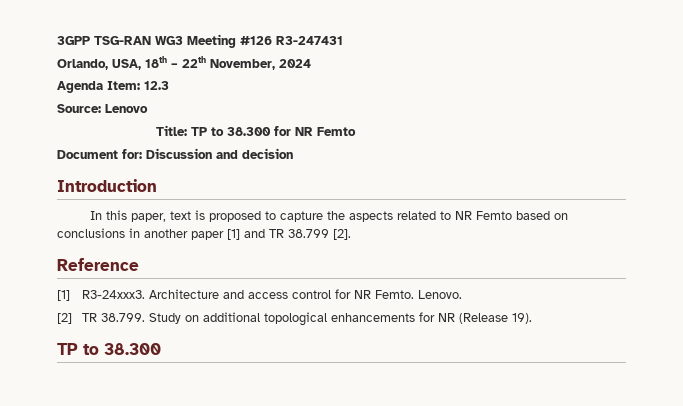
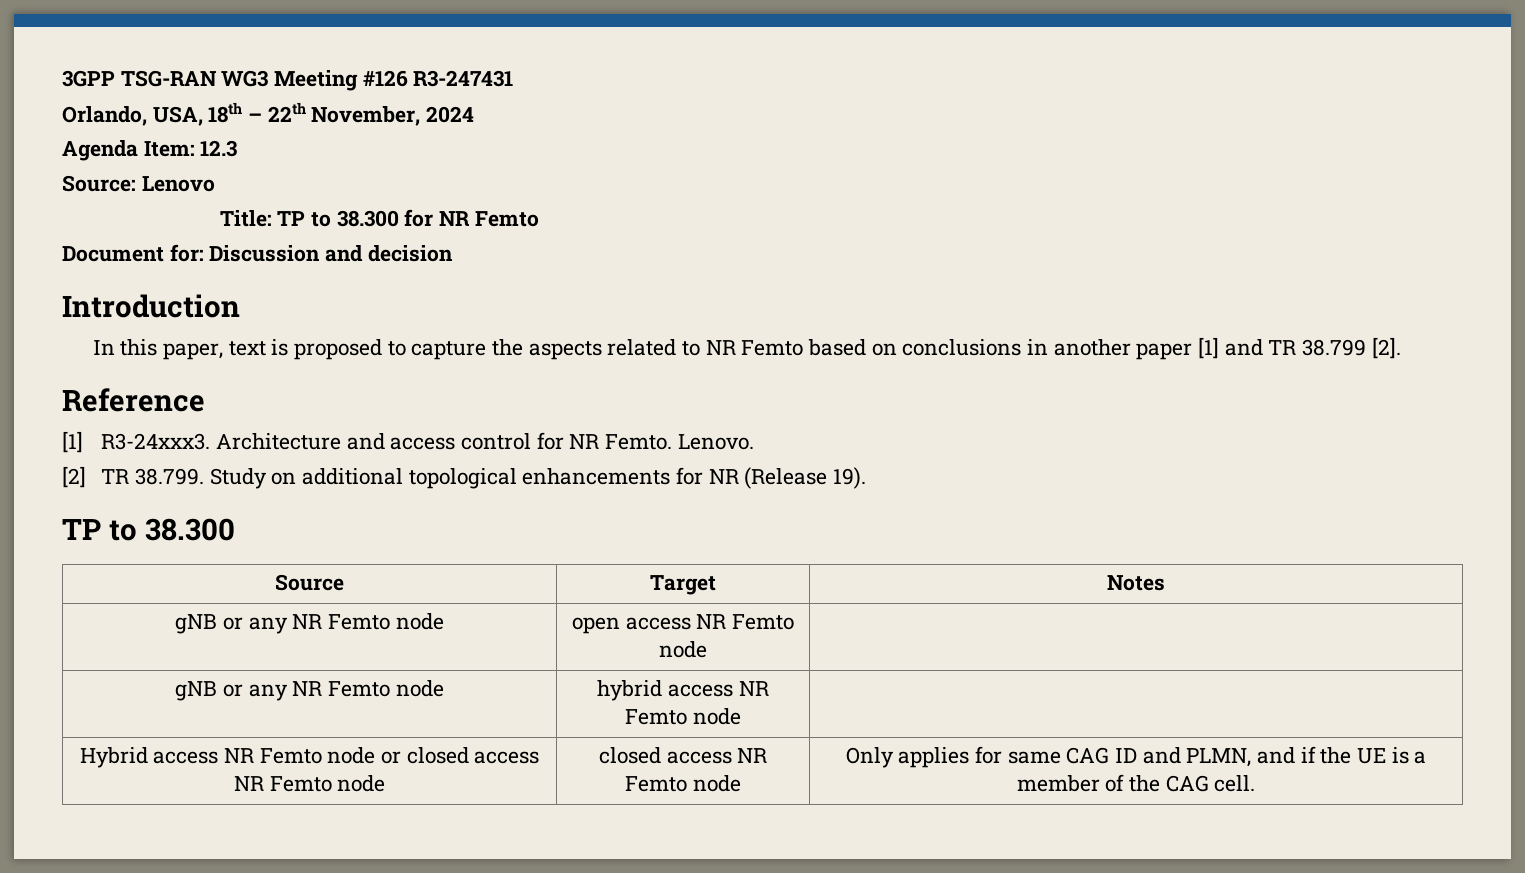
+ Source | Target | Notes
+ gNB or any NR Femto node | open access NR Femto node |
+ gNB or any NR Femto node | hybrid access NR Femto node |
+ Hybrid access NR Femto node or closed access NR Femto node | closed access NR Femto node | Only applies for same CAG ID and PLMN, and if the UE is a member of the CAG cell.

